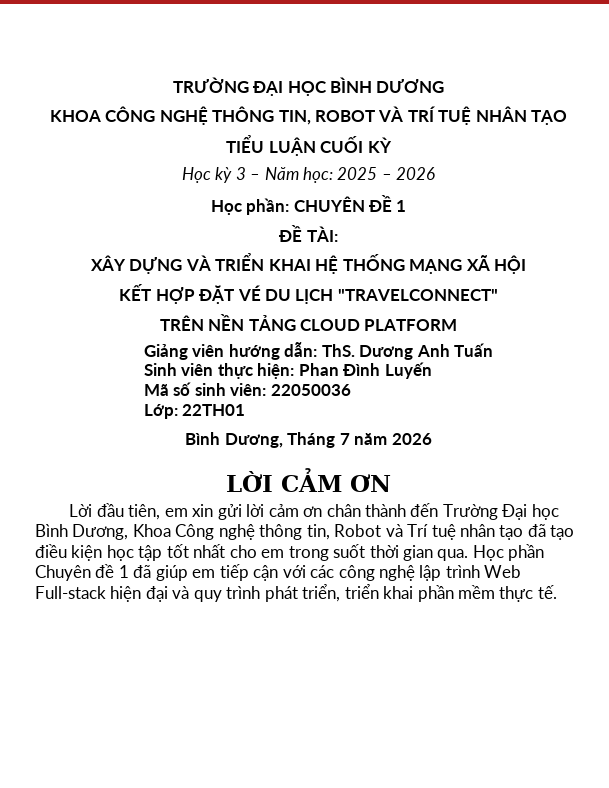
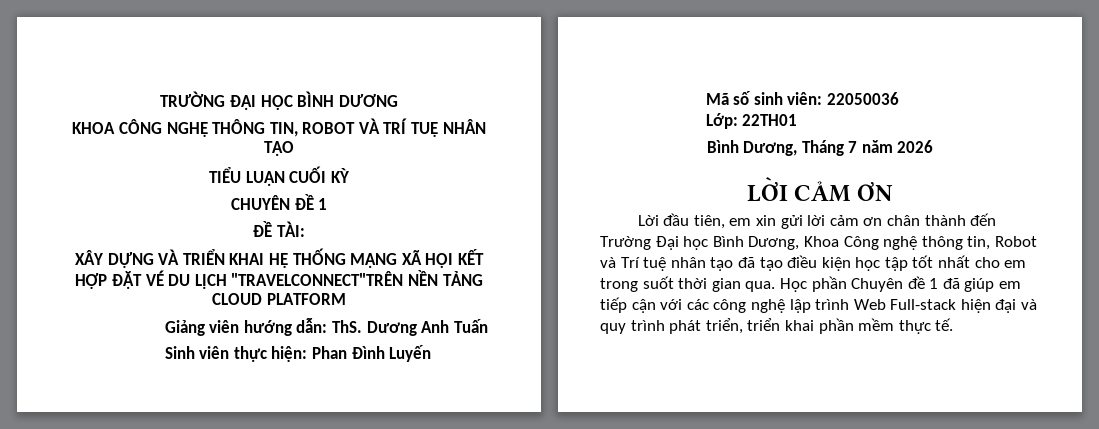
- Học kỳ 3 – Năm học: 2025 – 2026
- Học phần: CHUYÊN ĐỀ 1
+ CHUYÊN ĐỀ 1
- XÂY DỰNG VÀ TRIỂN KHAI HỆ THỐNG MẠNG XÃ HỘI
- KẾT HỢP ĐẶT VÉ DU LỊCH "TRAVELCONNECT"
- TRÊN NỀN TẢNG CLOUD PLATFORM
+ XÂY DỰNG VÀ TRIỂN KHAI HỆ THỐNG MẠNG XÃ HỘI KẾT HỢP ĐẶT VÉ DU LỊCH "TRAVELCONNECT"TRÊN NỀN TẢNG CLOUD PLATFORM

